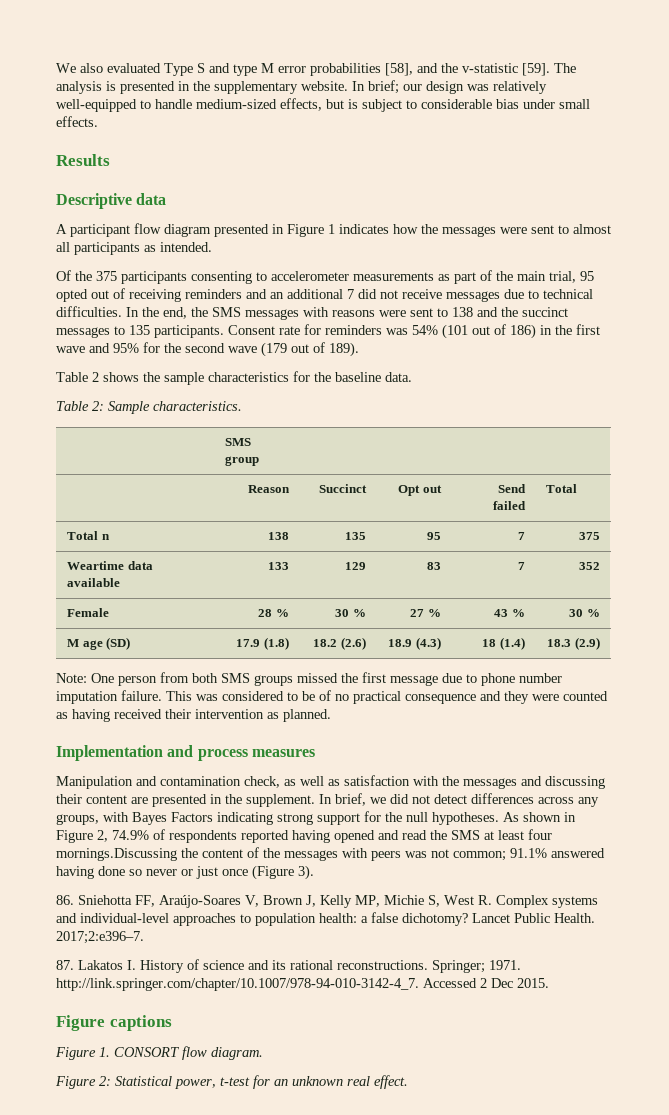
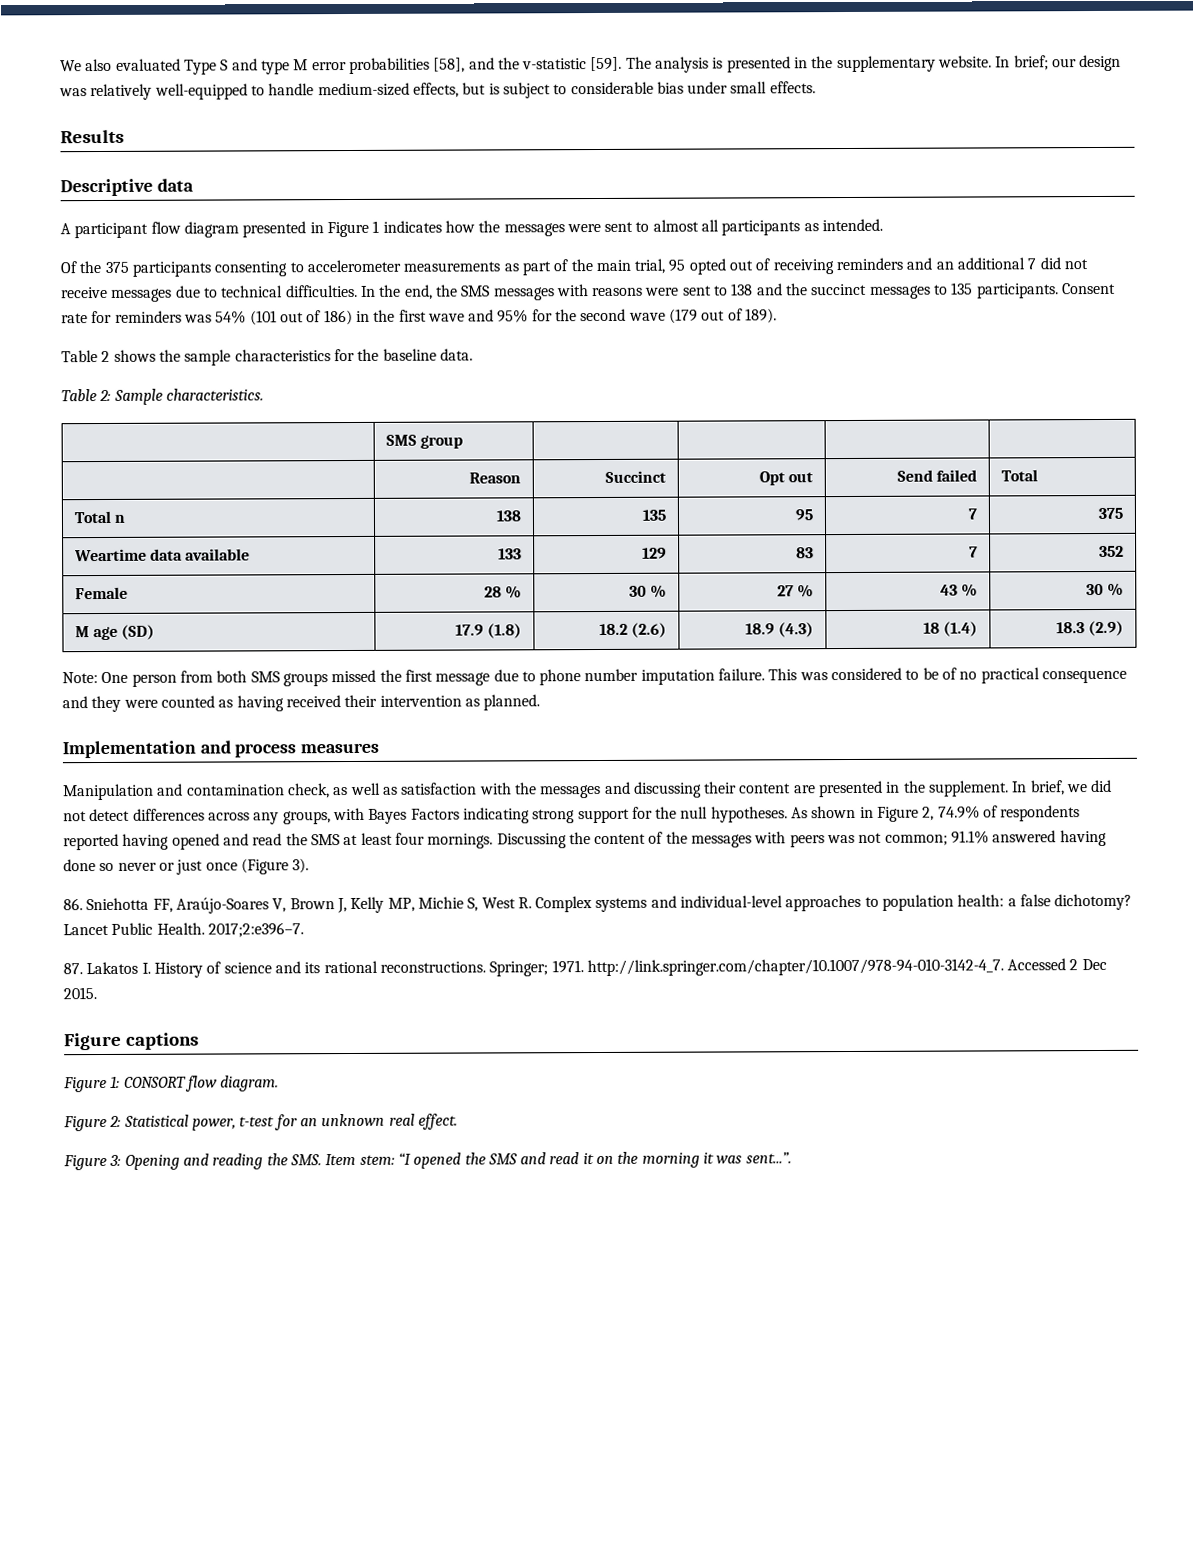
- As shown in Figure 2, 74.9% of respondents reported having opened and read the SMS at least four mornings.Discussing the content of the messages with peers was not common; 91.1% answered having done so never or just once (Figure 3).
+ As shown in Figure 2, 74.9% of respondents reported having opened and read the SMS at least four mornings. Discussing the content of the messages with peers was not common; 91.1% answered having done so never or just once (Figure 3).
- Figure 1. CONSORT flow diagram.
+ Figure 1: CONSORT flow diagram.
+ Figure 3: Opening and reading the SMS. Item stem: “I opened the SMS and read it on the morning it was sent...”.

